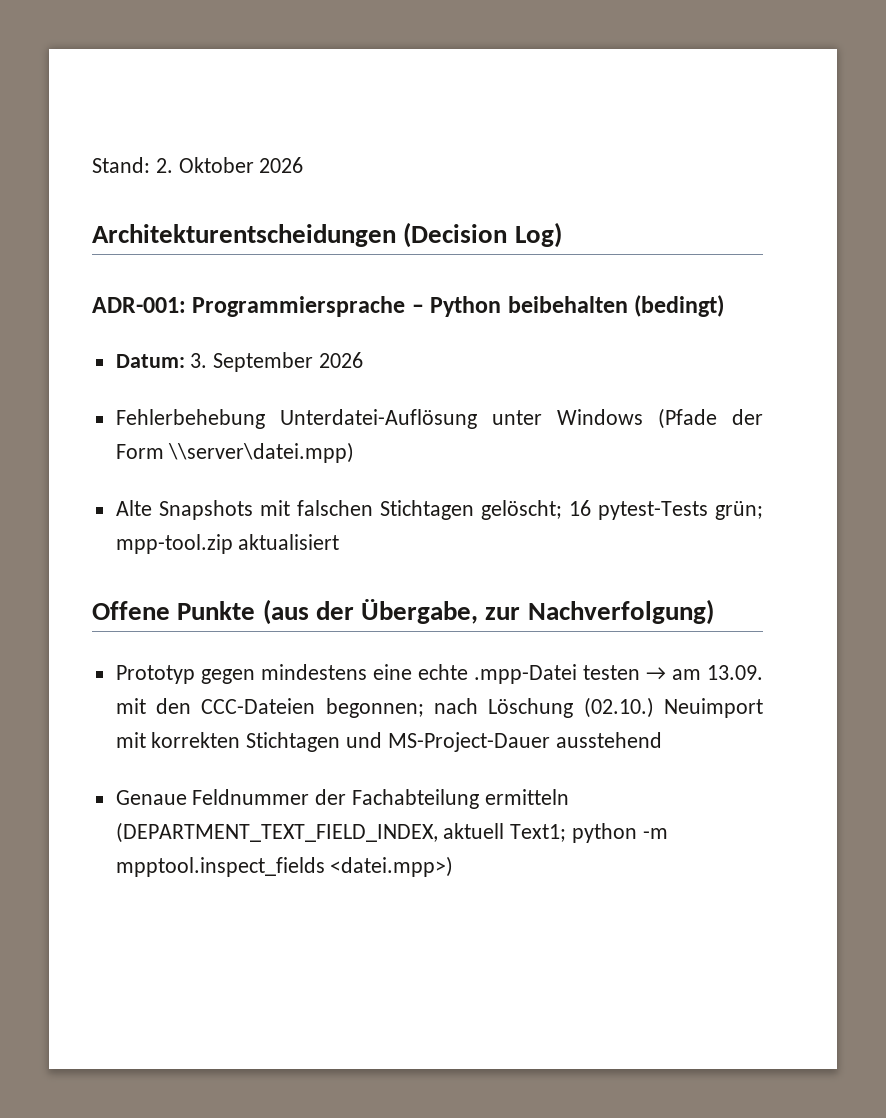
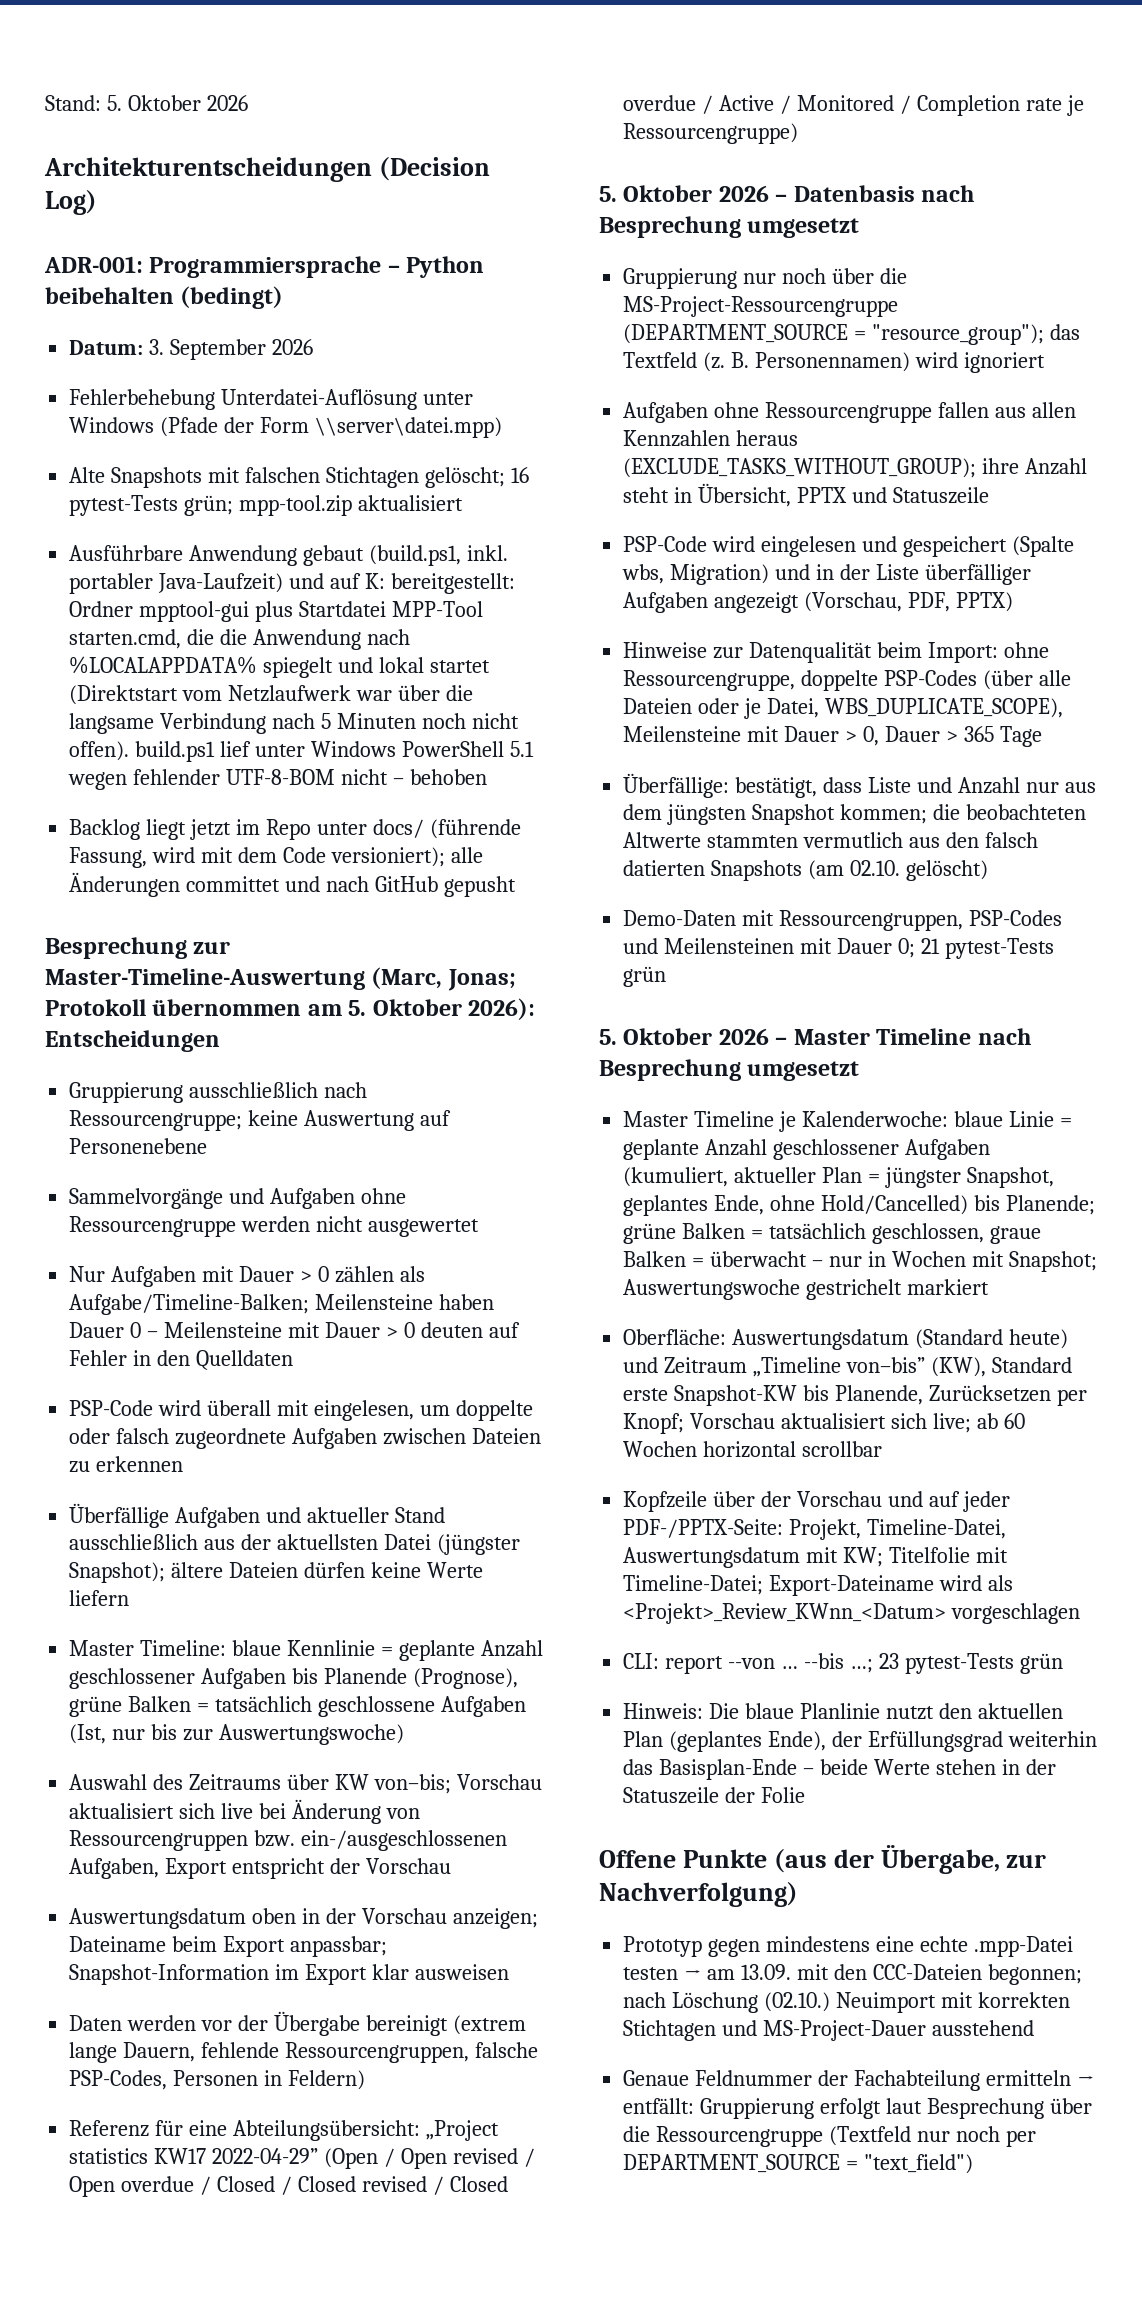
- Stand: 2. Oktober 2026
+ Stand: 5. Oktober 2026
+ Ausführbare Anwendung gebaut (build.ps1, inkl. portabler Java-Laufzeit) und auf K: bereitgestellt: Ordner mpptool-gui plus Startdatei MPP-Tool starten.cmd, die die Anwendung nach %LOCALAPPDATA% spiegelt und lokal startet (Direktstart vom Netzlaufwerk war über die langsame Verbindung nach 5 Minuten noch nicht offen). build.ps1 lief unter Windows PowerShell 5.1 wegen fehlender UTF-8-BOM nicht – behoben
+ Backlog liegt jetzt im Repo unter docs/ (führende Fassung, wird mit dem Code versioniert); alle Änderungen committet und nach GitHub gepusht
+ Besprechung zur Master-Timeline-Auswertung (Marc, Jonas; Protokoll übernommen am 5. Oktober 2026): Entscheidungen
+ Gruppierung ausschließlich nach Ressourcengruppe; keine Auswertung auf Personenebene
+ Sammelvorgänge und Aufgaben ohne Ressourcengruppe werden nicht ausgewertet
+ Nur Aufgaben mit Dauer > 0 zählen als Aufgabe/Timeline-Balken; Meilensteine haben Dauer 0 – Meilensteine mit Dauer > 0 deuten auf Fehler in den Quelldaten
+ PSP-Code wird überall mit eingelesen, um doppelte oder falsch zugeordnete Aufgaben zwischen Dateien zu erkennen
+ Überfällige Aufgaben und aktueller Stand ausschließlich aus der aktuellsten Datei (jüngster Snapshot); ältere Dateien dürfen keine Werte liefern
+ Master Timeline: blaue Kennlinie = geplante Anzahl geschlossener Aufgaben bis Planende (Prognose), grüne Balken = tatsächlich geschlossene Aufgaben (Ist, nur bis zur Auswertungswoche)
+ Auswahl des Zeitraums über KW von–bis; Vorschau aktualisiert sich live bei Änderung von Ressourcengruppen bzw. ein-/ausgeschlossenen Aufgaben, Export entspricht der Vorschau
+ Auswertungsdatum oben in der Vorschau anzeigen; Dateiname beim Export anpassbar; Snapshot-Information im Export klar ausweisen
+ Daten werden vor der Übergabe bereinigt (extrem lange Dauern, fehlende Ressourcengruppen, falsche PSP-Codes, Personen in Feldern)
+ Referenz für eine Abteilungsübersicht: „Project statistics KW17 2022-04-29” (Open / Open revised / Open overdue / Closed / Closed revised / Closed overdue / Active / Monitored / Completion rate je Ressourcengruppe)
+ 5. Oktober 2026 – Datenbasis nach Besprechung umgesetzt
+ Gruppierung nur noch über die MS-Project-Ressourcengruppe (DEPARTMENT_SOURCE = "resource_group"); das Textfeld (z. B. Personennamen) wird ignoriert
+ Aufgaben ohne Ressourcengruppe fallen aus allen Kennzahlen heraus (EXCLUDE_TASKS_WITHOUT_GROUP); ihre Anzahl steht in Übersicht, PPTX und Statuszeile
+ PSP-Code wird eingelesen und gespeichert (Spalte wbs, Migration) und in der Liste überfälliger Aufgaben angezeigt (Vorschau, PDF, PPTX)
+ Hinweise zur Datenqualität beim Import: ohne Ressourcengruppe, doppelte PSP-Codes (über alle Dateien oder je Datei, WBS_DUPLICATE_SCOPE), Meilensteine mit Dauer > 0, Dauer > 365 Tage
+ Überfällige: bestätigt, dass Liste und Anzahl nur aus dem jüngsten Snapshot kommen; die beobachteten Altwerte stammten vermutlich aus den falsch datierten Snapshots (am 02.10. gelöscht)
+ Demo-Daten mit Ressourcengruppen, PSP-Codes und Meilensteinen mit Dauer 0; 21 pytest-Tests grün
+ 5. Oktober 2026 – Master Timeline nach Besprechung umgesetzt
+ Master Timeline je Kalenderwoche: blaue Linie = geplante Anzahl geschlossener Aufgaben (kumuliert, aktueller Plan = jüngster Snapshot, geplantes Ende, ohne Hold/Cancelled) bis Planende; grüne Balken = tatsächlich geschlossen, graue Balken = überwacht – nur in Wochen mit Snapshot; Auswertungswoche gestrichelt markiert
+ Oberfläche: Auswertungsdatum (Standard heute) und Zeitraum „Timeline von–bis” (KW), Standard erste Snapshot-KW bis Planende, Zurücksetzen per Knopf; Vorschau aktualisiert sich live; ab 60 Wochen horizontal scrollbar
+ Kopfzeile über der Vorschau und auf jeder PDF-/PPTX-Seite: Projekt, Timeline-Datei, Auswertungsdatum mit KW; Titelfolie mit Timeline-Datei; Export-Dateiname wird als <Projekt>_Review_KWnn_<Datum> vorgeschlagen
+ CLI: report --von … --bis …; 23 pytest-Tests grün
+ Hinweis: Die blaue Planlinie nutzt den aktuellen Plan (geplantes Ende), der Erfüllungsgrad weiterhin das Basisplan-Ende – beide Werte stehen in der Statuszeile der Folie
- Genaue Feldnummer der Fachabteilung ermitteln (DEPARTMENT_TEXT_FIELD_INDEX, aktuell Text1; python -m mpptool.inspect_fields <datei.mpp>)
+ Genaue Feldnummer der Fachabteilung ermitteln → entfällt: Gruppierung erfolgt laut Besprechung über die Ressourcengruppe (Textfeld nur noch per DEPARTMENT_SOURCE = "text_field")

